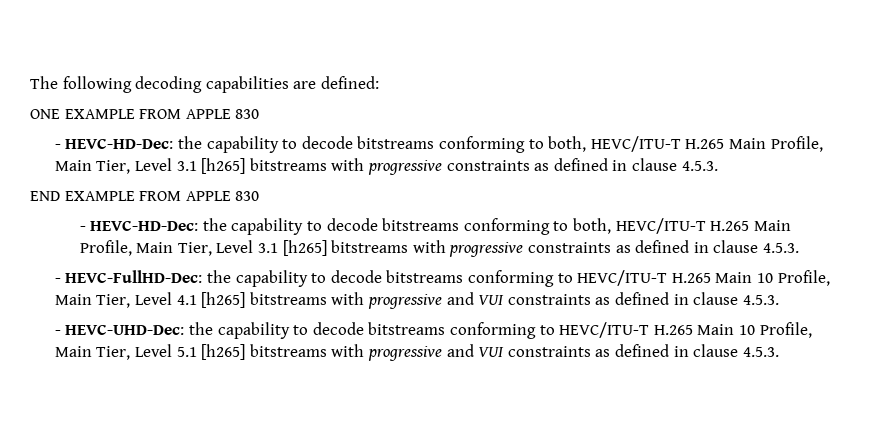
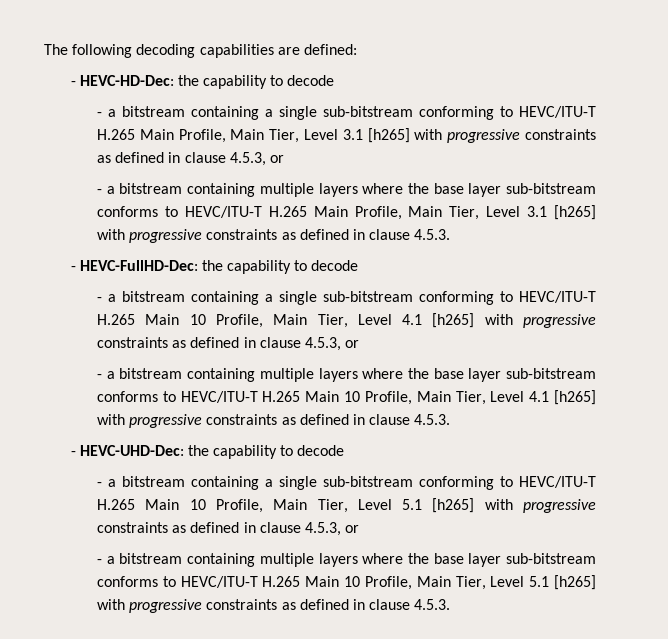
- ONE EXAMPLE FROM APPLE 830
- - HEVC-HD-Dec: the capability to decode bitstreams conforming to both, HEVC/ITU-T H.265 Main Profile, Main Tier, Level 3.1 [h265] bitstreams with progressive constraints as defined in clause 4.5.3.
- END EXAMPLE FROM APPLE 830
- - HEVC-HD-Dec: the capability to decode bitstreams conforming to both, HEVC/ITU-T H.265 Main Profile, Main Tier, Level 3.1 [h265] bitstreams with progressive constraints as defined in clause 4.5.3.
+ - HEVC-HD-Dec: the capability to decode
+ - a bitstream containing a single sub-bitstream conforming to HEVC/ITU-T H.265 Main Profile, Main Tier, Level 3.1 [h265] with progressive constraints as defined in clause 4.5.3, or
+ - a bitstream containing multiple layers where the base layer sub-bitstream conforms to HEVC/ITU-T H.265 Main Profile, Main Tier, Level 3.1 [h265] with progressive constraints as defined in clause 4.5.3.
- - HEVC-FullHD-Dec: the capability to decode bitstreams conforming to HEVC/ITU-T H.265 Main 10 Profile, Main Tier, Level 4.1 [h265] bitstreams with progressive and VUI constraints as defined in clause 4.5.3.
+ - HEVC-FullHD-Dec: the capability to decode
+ - a bitstream containing a single sub-bitstream conforming to HEVC/ITU-T H.265 Main 10 Profile, Main Tier, Level 4.1 [h265] with progressive constraints as defined in clause 4.5.3, or
+ - a bitstream containing multiple layers where the base layer sub-bitstream conforms to HEVC/ITU-T H.265 Main 10 Profile, Main Tier, Level 4.1 [h265] with progressive constraints as defined in clause 4.5.3.
- - HEVC-UHD-Dec: the capability to decode bitstreams conforming to HEVC/ITU-T H.265 Main 10 Profile, Main Tier, Level 5.1 [h265] bitstreams with progressive and VUI constraints as defined in clause 4.5.3.
+ - HEVC-UHD-Dec: the capability to decode
+ - a bitstream containing a single sub-bitstream conforming to HEVC/ITU-T H.265 Main 10 Profile, Main Tier, Level 5.1 [h265] with progressive constraints as defined in clause 4.5.3, or
+ - a bitstream containing multiple layers where the base layer sub-bitstream conforms to HEVC/ITU-T H.265 Main 10 Profile, Main Tier, Level 5.1 [h265] with progressive constraints as defined in clause 4.5.3.

